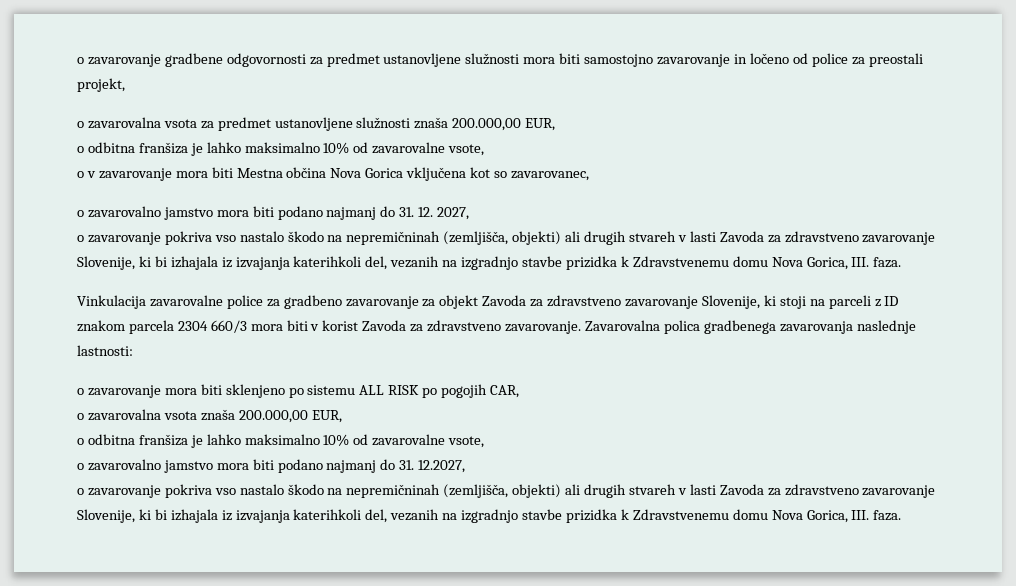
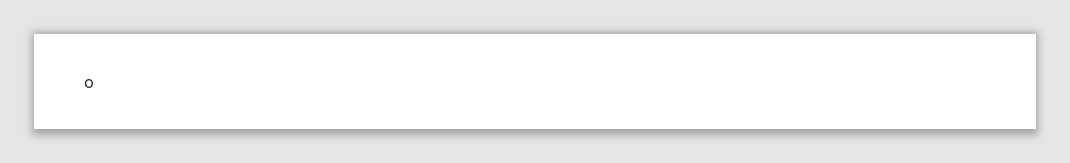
- o zavarovanje gradbene odgovornosti za predmet ustanovljene služnosti mora biti samostojno zavarovanje in ločeno od police za preostali projekt,
- o zavarovalna vsota za predmet ustanovljene služnosti znaša 200.000,00 EUR,
- o odbitna franšiza je lahko maksimalno 10% od zavarovalne vsote,
- o v zavarovanje mora biti Mestna občina Nova Gorica vključena kot so zavarovanec,
- o zavarovalno jamstvo mora biti podano najmanj do 31. 12. 2027,
- o zavarovanje pokriva vso nastalo škodo na nepremičninah (zemljišča, objekti) ali drugih stvareh v lasti Zavoda za zdravstveno zavarovanje Slovenije, ki bi izhajala iz izvajanja katerihkoli del, vezanih na izgradnjo stavbe prizidka k Zdravstvenemu domu Nova Gorica, III. faza.
- Vinkulacija zavarovalne police za gradbeno zavarovanje za objekt Zavoda za zdravstveno zavarovanje Slovenije, ki stoji na parceli z ID znakom parcela 2304 660/3 mora biti v korist Zavoda za zdravstveno zavarovanje. Zavarovalna polica gradbenega zavarovanja naslednje lastnosti:
- o zavarovanje mora biti sklenjeno po sistemu ALL RISK po pogojih CAR,
- o zavarovalna vsota znaša 200.000,00 EUR,
- o odbitna franšiza je lahko maksimalno 10% od zavarovalne vsote,
- o zavarovalno jamstvo mora biti podano najmanj do 31. 12.2027,
- o zavarovanje pokriva vso nastalo škodo na nepremičninah (zemljišča, objekti) ali drugih stvareh v lasti Zavoda za zdravstveno zavarovanje Slovenije, ki bi izhajala iz izvajanja katerihkoli del, vezanih na izgradnjo stavbe prizidka k Zdravstvenemu domu Nova Gorica, III. faza.
+ o

